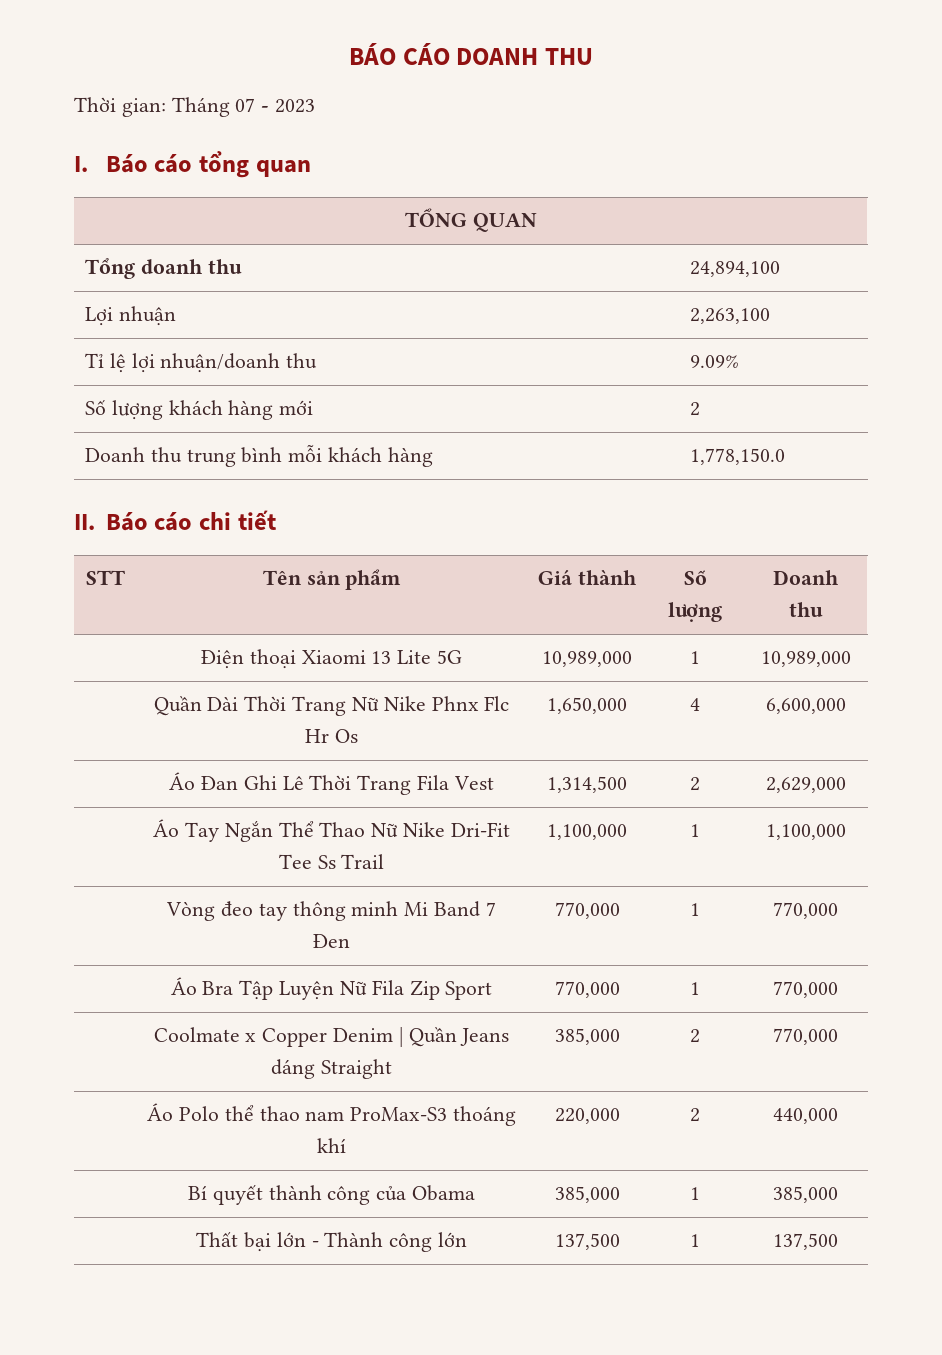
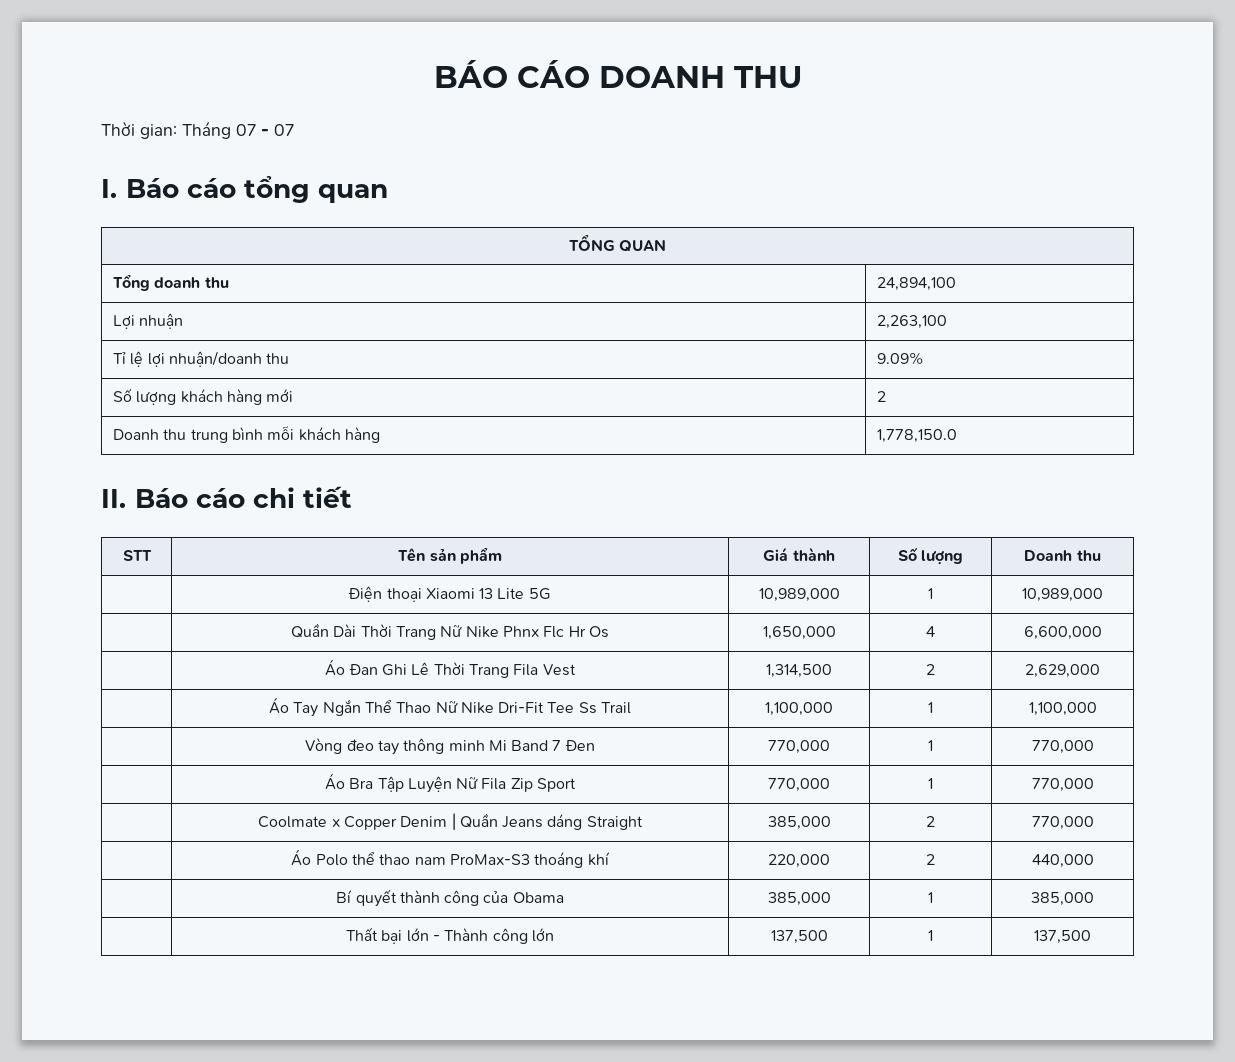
- Thời gian: Tháng 07 - 2023
+ Thời gian: Tháng 07 - 07

